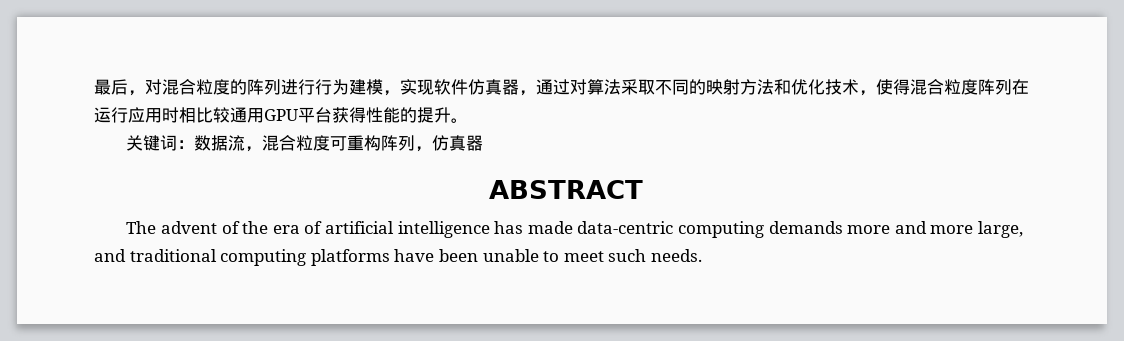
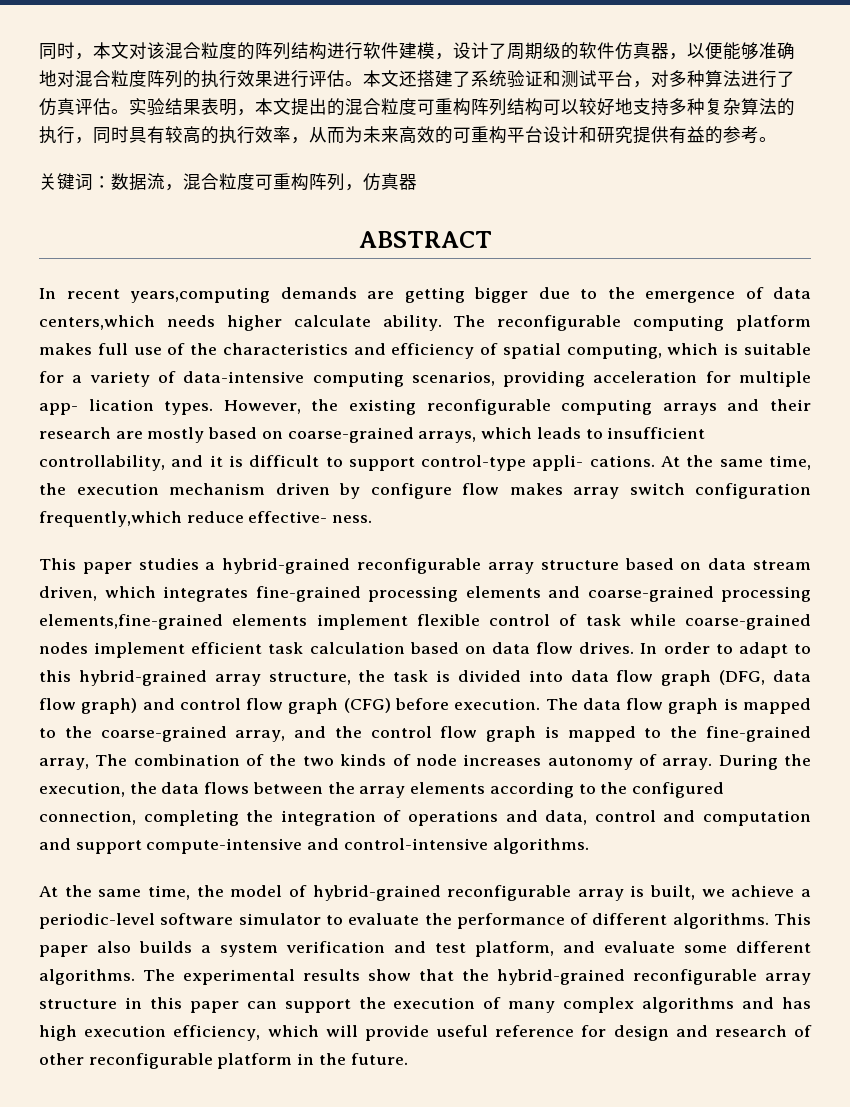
- 最后，对混合粒度的阵列进行行为建模，实现软件仿真器，通过对算法采取不同的映射方法和优化技术，使得混合粒度阵列在运行应用时相比较通用GPU平台获得性能的提升。
+ 同时，本文对该混合粒度的阵列结构进行软件建模，设计了周期级的软件仿真器，以便能够准确地对混合粒度阵列的执行效果进行评估。本文还搭建了系统验证和测试平台，对多种算法进行了仿真评估。实验结果表明，本文提出的混合粒度可重构阵列结构可以较好地支持多种复杂算法的执行，同时具有较高的执行效率，从而为未来高效的可重构平台设计和研究提供有益的参考。
- The advent of the era of artificial intelligence has made data-centric computing demands more and more large, and traditional computing platforms have been unable to meet such needs.
+ In recent years,computing demands are getting bigger due to the emergence of data centers,which needs higher calculate ability. The reconfigurable computing platform makes full use of the characteristics and efficiency of spatial computing, which is suitable for a variety of data-intensive computing scenarios, providing acceleration for multiple app- lication types. However, the existing reconfigurable computing arrays and their research are mostly based on coarse-grained arrays, which leads to insufficient controllability, and it is difficult to support control-type appli- cations. At the same time, the execution mechanism driven by configure flow makes array switch configuration frequently,which reduce effective- ness.
+ This paper studies a hybrid-grained reconfigurable array structure based on data stream driven, which integrates fine-grained processing elements and coarse-grained processing elements,fine-grained elements implement flexible control of task while coarse-grained nodes implement efficient task calculation based on data flow drives. In order to adapt to this hybrid-grained array structure, the task is divided into data flow graph (DFG, data flow graph) and control flow graph (CFG) before execution. The data flow graph is mapped to the coarse-grained array, and the control flow graph is mapped to the fine-grained array, The combination of the two kinds of node increases autonomy of array. During the execution, the data flows between the array elements according to the configured connection, completing the integration of operations and data, control and computation and support compute-intensive and control-intensive algorithms.
+ At the same time, the model of hybrid-grained reconfigurable array is built, we achieve a periodic-level software simulator to evaluate the performance of different algorithms. This paper also builds a system verification and test platform, and evaluate some different algorithms. The experimental results show that the hybrid-grained reconfigurable array structure in this paper can support the execution of many complex algorithms and has high execution efficiency, which will provide useful reference for design and research of other reconfigurable platform in the future.

